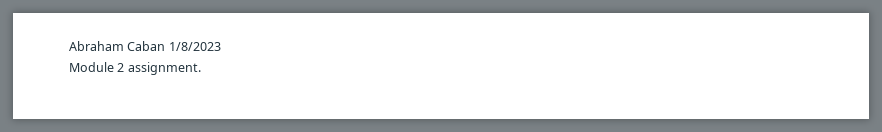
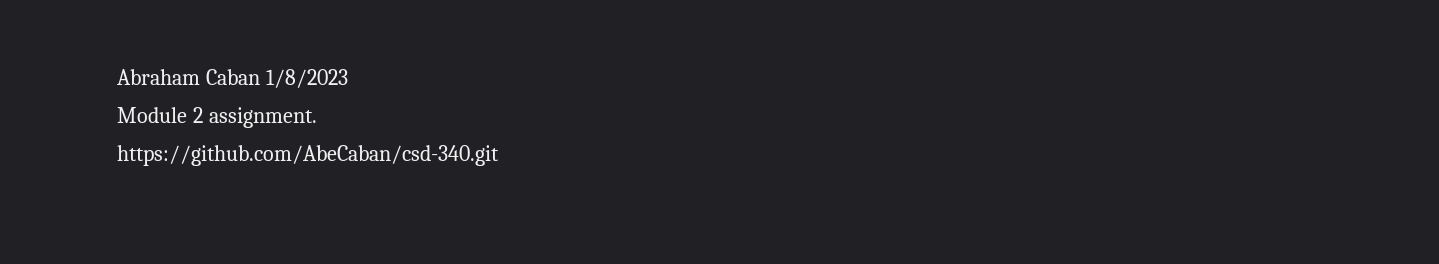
+ https://github.com/AbeCaban/csd-340.git

